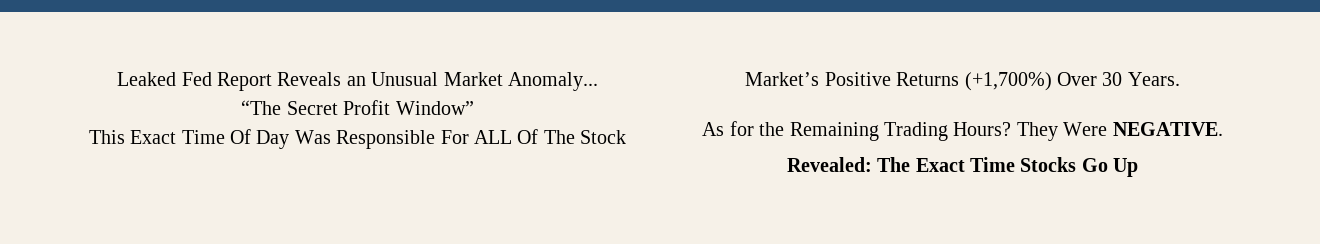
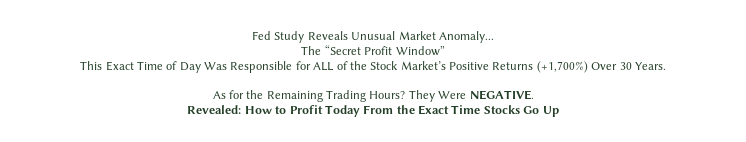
- Leaked Fed Report Reveals an Unusual Market Anomaly...
+ Fed Study Reveals Unusual Market Anomaly...
- “The Secret Profit Window”
+ The “Secret Profit Window”
- This Exact Time Of Day Was Responsible For ALL Of The Stock Market’s Positive Returns (+1,700%) Over 30 Years.
+ This Exact Time of Day Was Responsible for ALL of the Stock Market’s Positive Returns (+1,700%) Over 30 Years.
- Revealed: The Exact Time Stocks Go Up
+ Revealed: How to Profit Today From the Exact Time Stocks Go Up

